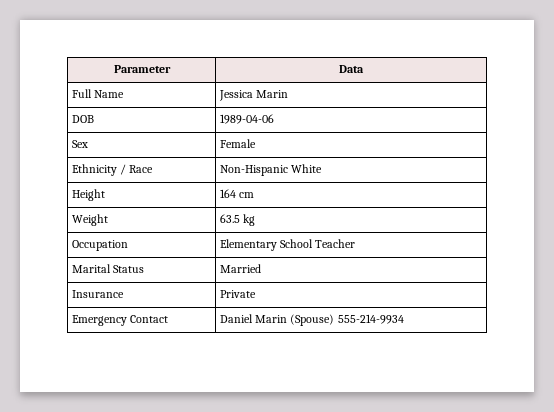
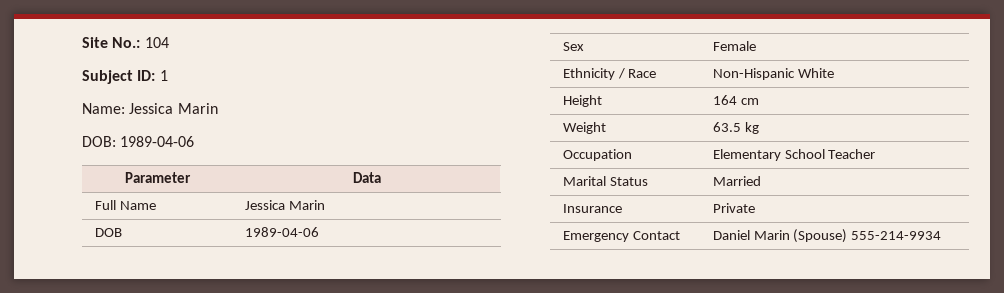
+ Site No.: 104
+ Subject ID: 1
+ Name: Jessica Marin
+ DOB: 1989-04-06

